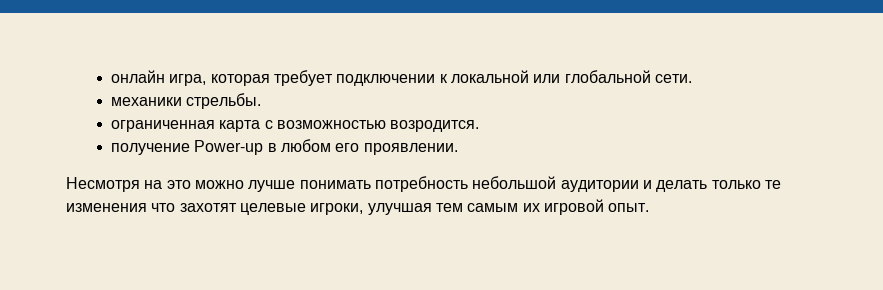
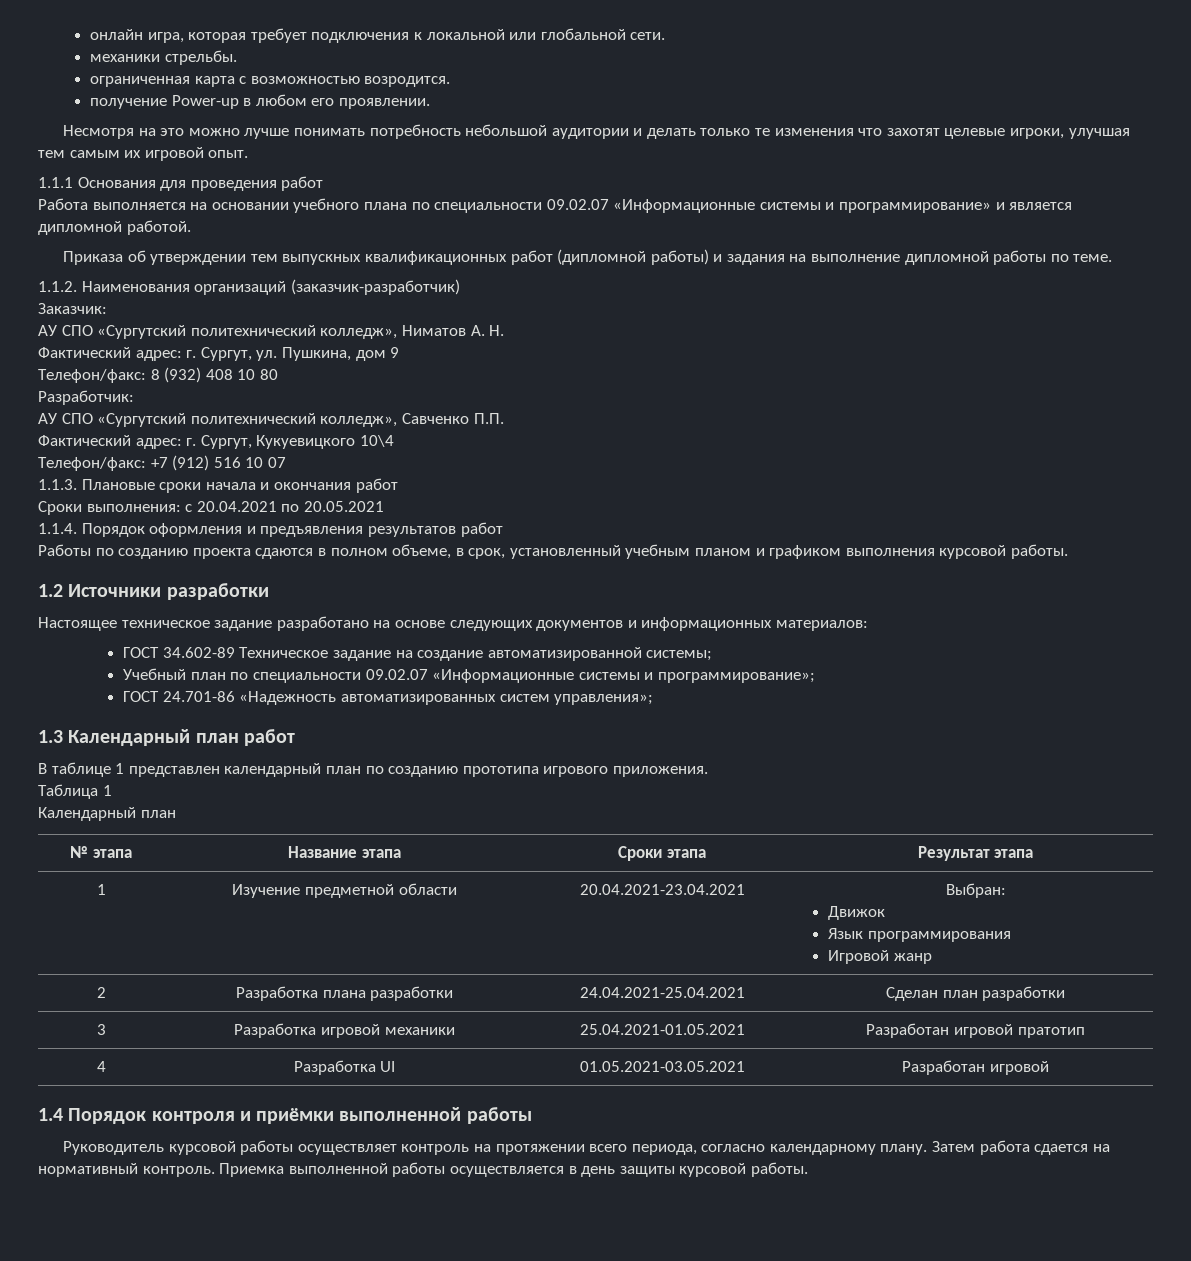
- онлайн игра, которая требует подключении к локальной или глобальной сети.
+ онлайн игра, которая требует подключения к локальной или глобальной сети.
+ 1.1.1 Основания для проведения работ
+ Работа выполняется на основании учебного плана по специальности 09.02.07 «Информационные системы и программирование» и является дипломной работой.
+ Приказа об утверждении тем выпускных квалификационных работ (дипломной работы) и задания на выполнение дипломной работы по теме.
+ 1.1.2. Наименования организаций (заказчик-разработчик)
+ Заказчик:
+ АУ СПО «Сургутский политехнический колледж», Ниматов А. Н.
+ Фактический адрес: г. Сургут, ул. Пушкина, дом 9
+ Телефон/факс: 8 (932) 408 10 80
+ Разработчик:
+ АУ СПО «Сургутский политехнический колледж», Савченко П.П.
+ Фактический адрес: г. Сургут, Кукуевицкого 10\4
+ Телефон/факс: +7 (912) 516 10 07
+ 1.1.3. Плановые сроки начала и окончания работ
+ Сроки выполнения: с 20.04.2021 по 20.05.2021
+ 1.1.4. Порядок оформления и предъявления результатов работ
+ Работы по созданию проекта сдаются в полном объеме, в срок, установленный учебным планом и графиком выполнения курсовой работы.
+ 1.2 Источники разработки
+ Настоящее техническое задание разработано на основе следующих документов и информационных материалов:
+ ГОСТ 34.602-89 Техническое задание на создание автоматизированной системы;
+ Учебный план по специальности 09.02.07 «Информационные системы и программирование»;
+ ГОСТ 24.701-86 «Надежность автоматизированных систем управления»;
+ 1.3 Календарный план работ
+ В таблице 1 представлен календарный план по созданию прототипа игрового приложения.
+ Таблица 1
+ Календарный план
+ № этапа | Название этапа | Сроки этапа | Результат этапа
+ 1 | Изучение предметной области | 20.04.2021-23.04.2021 | Выбран:
+ Движок
+ Язык программирования
+ Игровой жанр
+ 2 | Разработка плана разработки | 24.04.2021-25.04.2021 | Сделан план разработки
+ 3 | Разработка игровой механики | 25.04.2021-01.05.2021 | Разработан игровой пратотип
+ 4 | Разработка UI | 01.05.2021-03.05.2021 | Разработан игровой
+ 1.4 Порядок контроля и приёмки выполненной работы
+ Руководитель курсовой работы осуществляет контроль на протяжении всего периода, согласно календарному плану. Затем работа сдается на нормативный контроль. Приемка выполненной работы осуществляется в день защиты курсовой работы.

